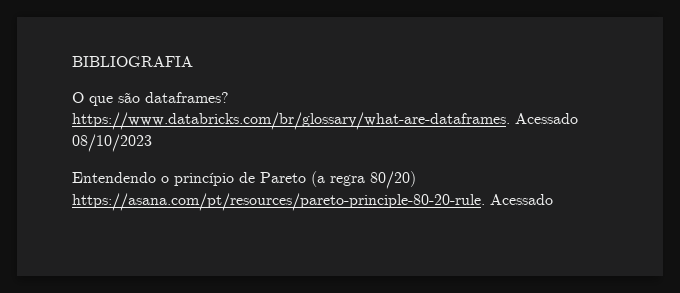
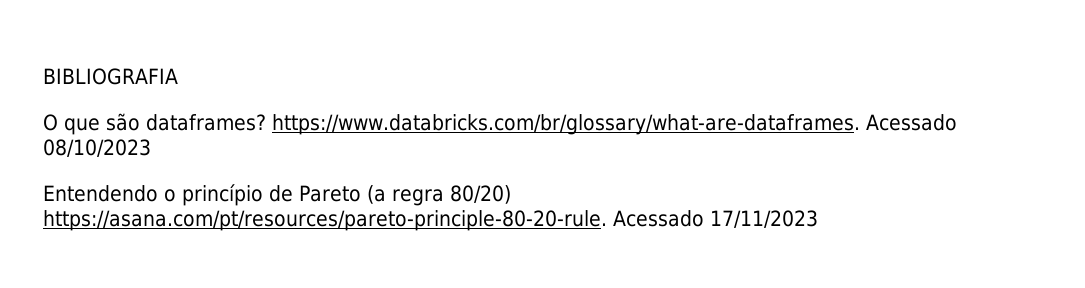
- Entendendo o princípio de Pareto (a regra 80/20) https://asana.com/pt/resources/pareto-principle-80-20-rule. Acessado
+ Entendendo o princípio de Pareto (a regra 80/20) https://asana.com/pt/resources/pareto-principle-80-20-rule. Acessado 17/11/2023

